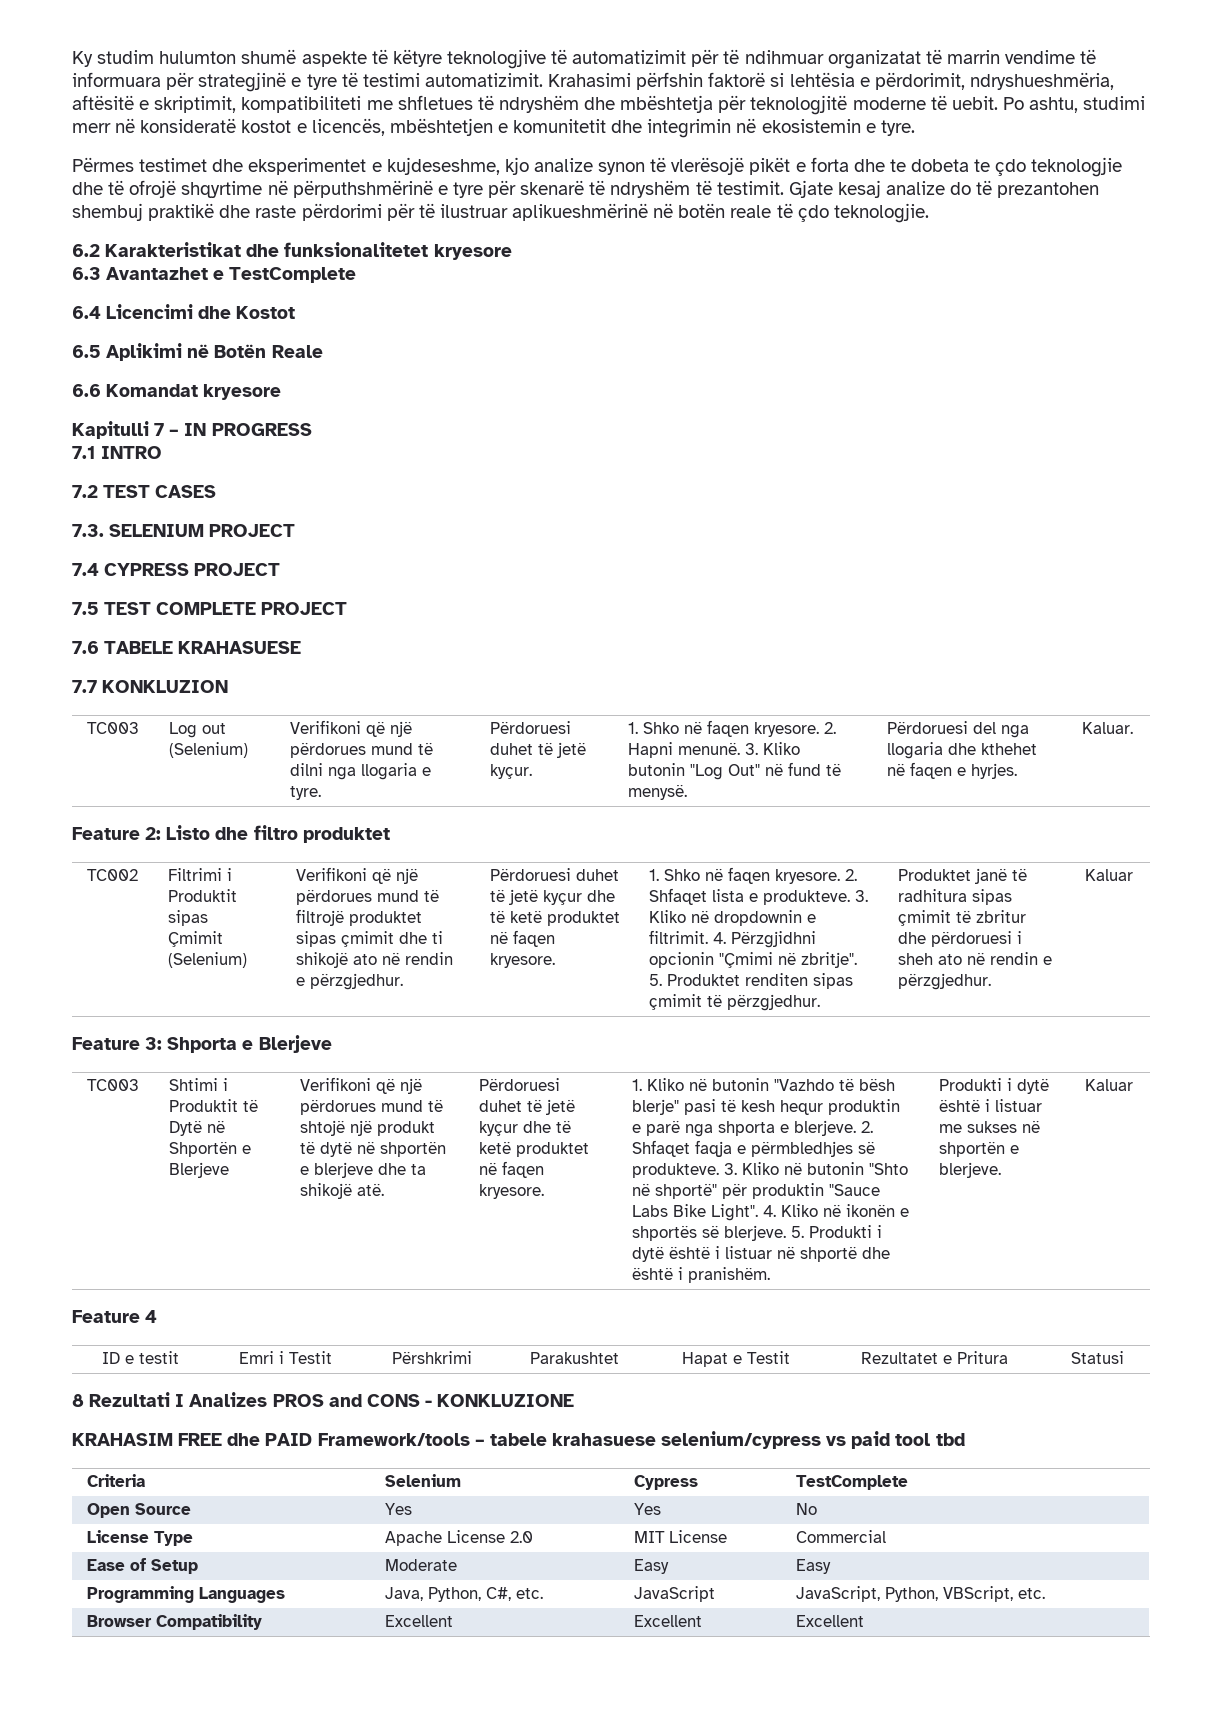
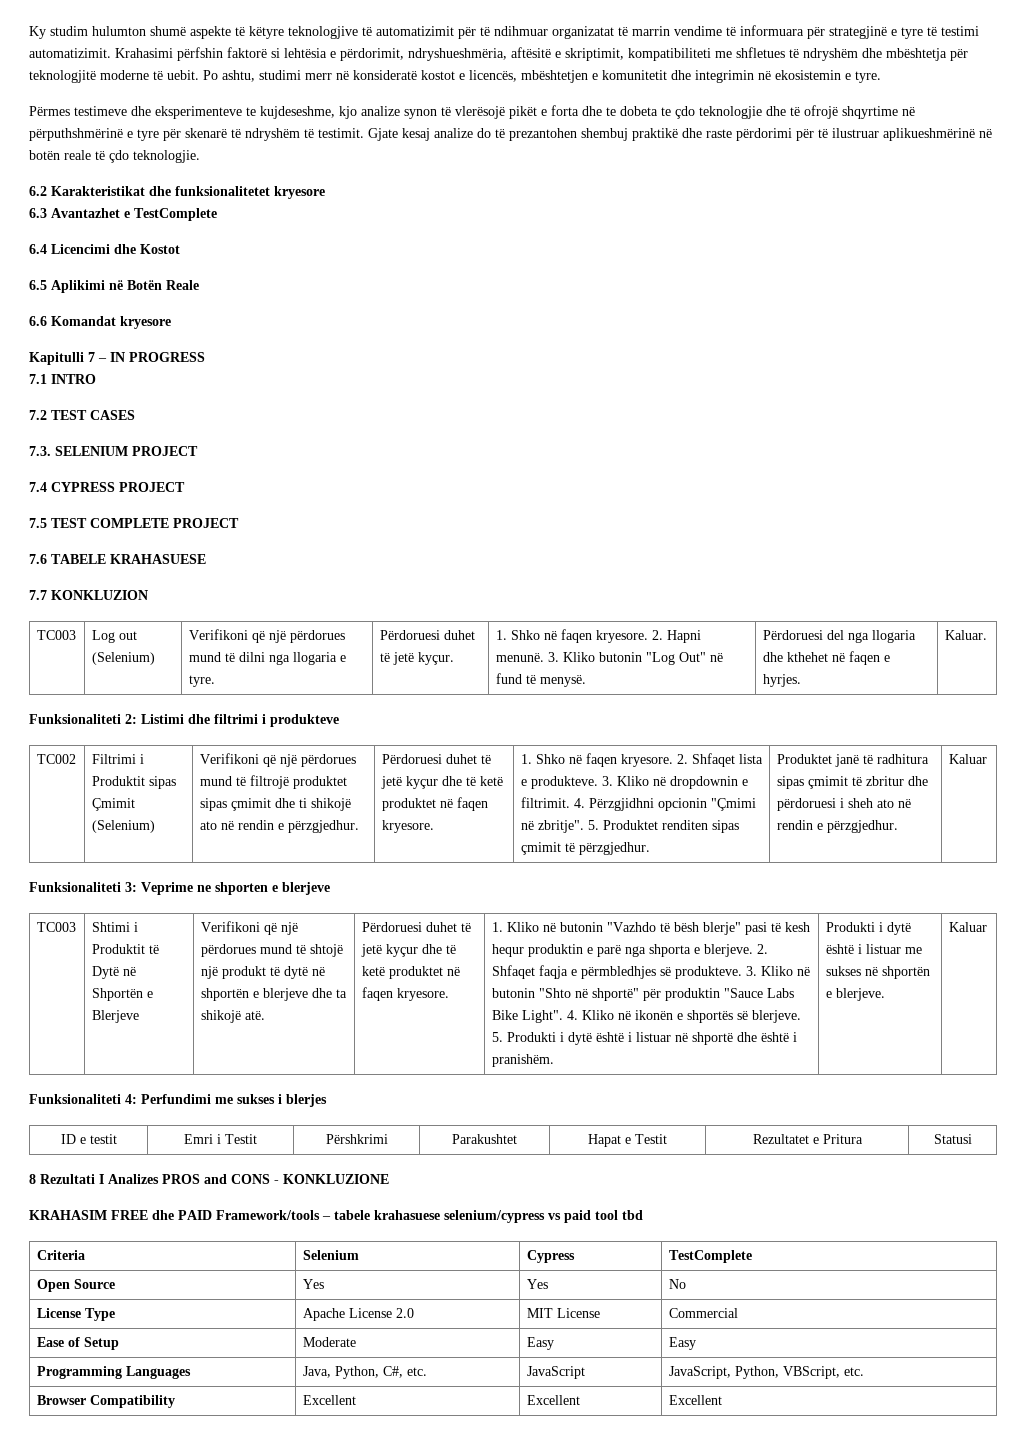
- Përmes testimet dhe eksperimentet e kujdeseshme, kjo analize synon të vlerësojë pikët e forta dhe te dobeta te çdo teknologjie dhe të ofrojë shqyrtime në përputhshmërinë e tyre për skenarë të ndryshëm të testimit.
+ Përmes testimeve dhe eksperimenteve te kujdeseshme, kjo analize synon të vlerësojë pikët e forta dhe te dobeta te çdo teknologjie dhe të ofrojë shqyrtime në përputhshmërinë e tyre për skenarë të ndryshëm të testimit.
- Feature 2: Listo dhe filtro produktet
+ Funksionaliteti 2: Listimi dhe filtrimi i produkteve
- Feature 3: Shporta e Blerjeve
+ Funksionaliteti 3: Veprime ne shporten e blerjeve
- Feature 4
+ Funksionaliteti 4: Perfundimi me sukses i blerjes

